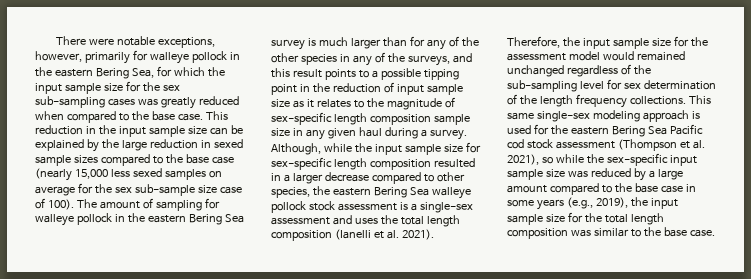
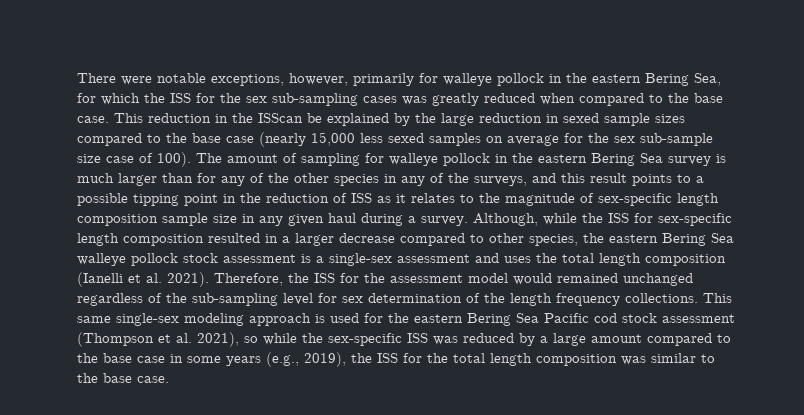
- There were notable exceptions, however, primarily for walleye pollock in the eastern Bering Sea, for which the input sample size for the sex sub-sampling cases was greatly reduced when compared to the base case.
+ There were notable exceptions, however, primarily for walleye pollock in the eastern Bering Sea, for which the ISS for the sex sub-sampling cases was greatly reduced when compared to the base case.
- This reduction in the input sample size can be explained by the large reduction in sexed sample sizes compared to the base case (nearly 15,000 less sexed samples on average for the sex sub-sample size case of 100).
+ This reduction in the ISScan be explained by the large reduction in sexed sample sizes compared to the base case (nearly 15,000 less sexed samples on average for the sex sub-sample size case of 100).
- The amount of sampling for walleye pollock in the eastern Bering Sea survey is much larger than for any of the other species in any of the surveys, and this result points to a possible tipping point in the reduction of input sample size as it relates to the magnitude of sex-specific length composition sample size in any given haul during a survey.
+ The amount of sampling for walleye pollock in the eastern Bering Sea survey is much larger than for any of the other species in any of the surveys, and this result points to a possible tipping point in the reduction of ISS as it relates to the magnitude of sex-specific length composition sample size in any given haul during a survey.
- Although, while the input sample size for sex-specific length composition resulted in a larger decrease compared to other species, the eastern Bering Sea walleye pollock stock assessment is a single-sex assessment and uses the total length composition (Ianelli et al. 2021).
+ Although, while the ISS for sex-specific length composition resulted in a larger decrease compared to other species, the eastern Bering Sea walleye pollock stock assessment is a single-sex assessment and uses the total length composition (Ianelli et al. 2021).
- Therefore, the input sample size for the assessment model would remained unchanged regardless of the sub-sampling level for sex determination of the length frequency collections.
+ Therefore, the ISS for the assessment model would remained unchanged regardless of the sub-sampling level for sex determination of the length frequency collections.
- This same single-sex modeling approach is used for the eastern Bering Sea Pacific cod stock assessment (Thompson et al. 2021), so while the sex-specific input sample size was reduced by a large amount compared to the base case in some years (e.g., 2019), the input sample size for the total length composition was similar to the base case.
+ This same single-sex modeling approach is used for the eastern Bering Sea Pacific cod stock assessment (Thompson et al. 2021), so while the sex-specific ISS was reduced by a large amount compared to the base case in some years (e.g., 2019), the ISS for the total length composition was similar to the base case.

